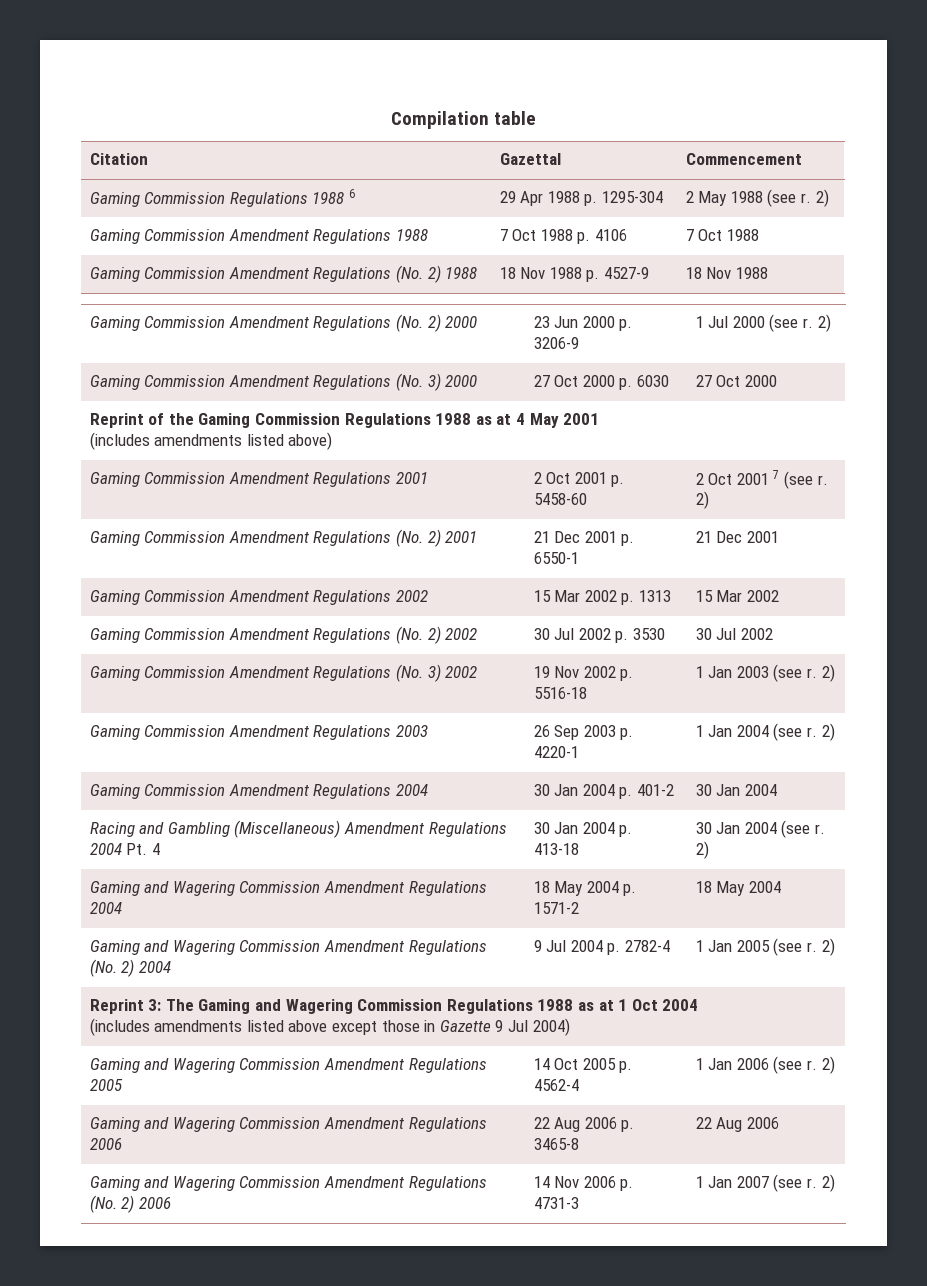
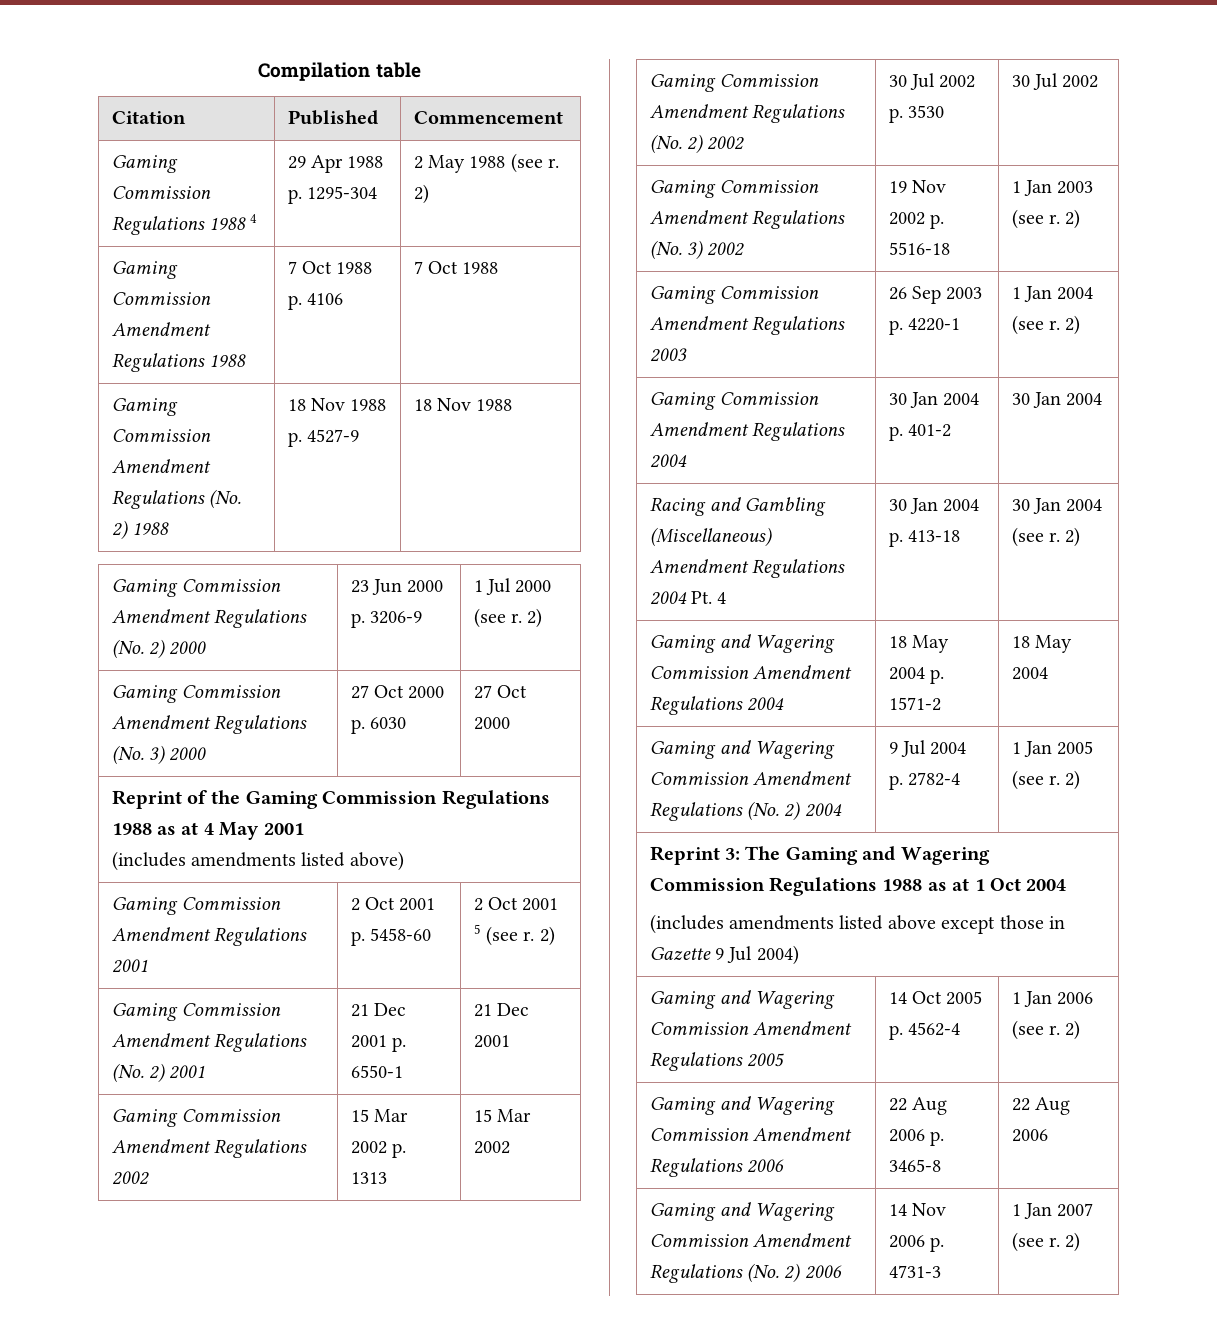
- Citation | Gazettal | Commencement
+ Citation | Published | Commencement
- Gaming Commission Regulations 1988 6 | 29 Apr 1988 p. 1295-304 | 2 May 1988 (see r. 2)
+ Gaming Commission Regulations 1988 4 | 29 Apr 1988 p. 1295-304 | 2 May 1988 (see r. 2)
- Gaming Commission Amendment Regulations 2001 | 2 Oct 2001 p. 5458-60 | 2 Oct 2001 7 (see r. 2)
+ Gaming Commission Amendment Regulations 2001 | 2 Oct 2001 p. 5458-60 | 2 Oct 2001 5 (see r. 2)

